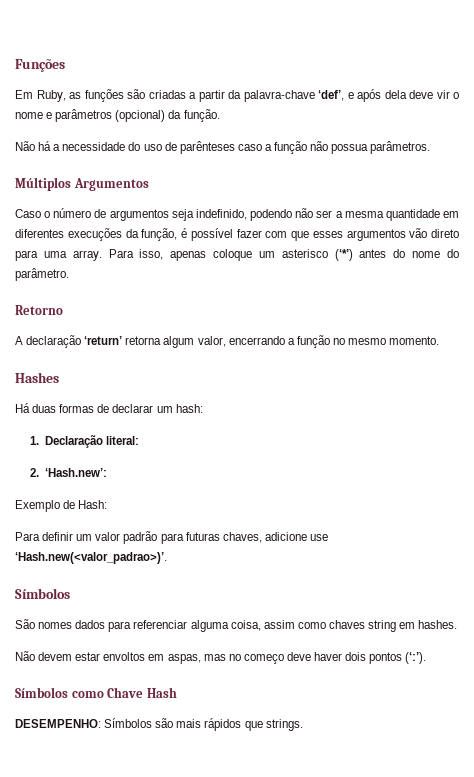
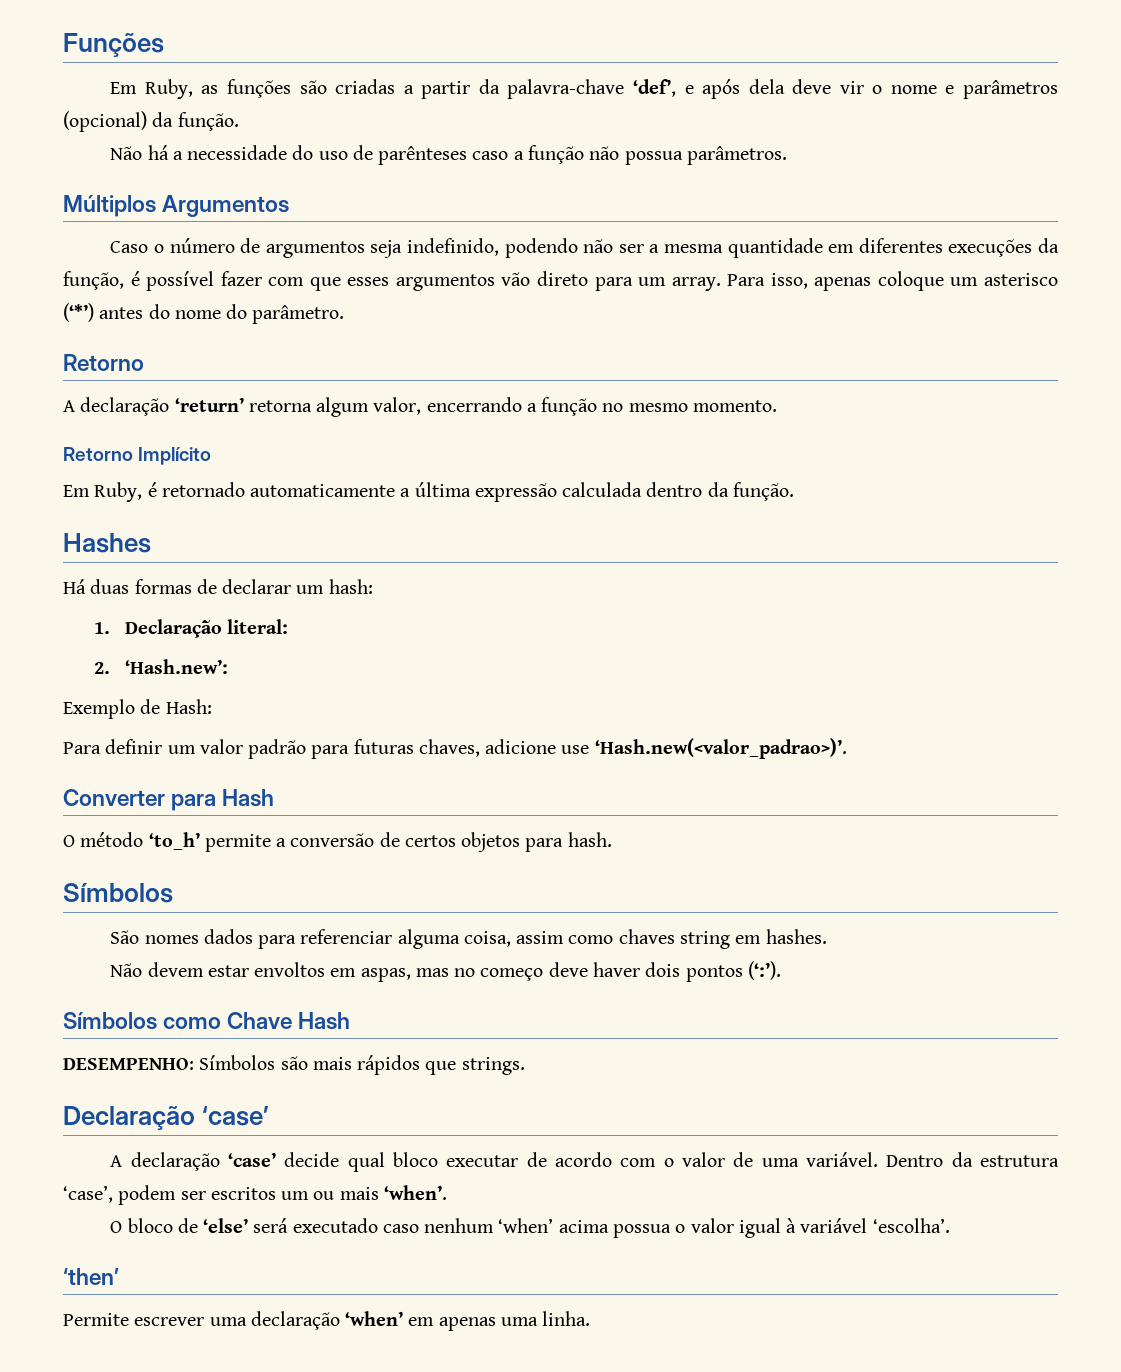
- Caso o número de argumentos seja indefinido, podendo não ser a mesma quantidade em diferentes execuções da função, é possível fazer com que esses argumentos vão direto para uma array.
+ Caso o número de argumentos seja indefinido, podendo não ser a mesma quantidade em diferentes execuções da função, é possível fazer com que esses argumentos vão direto para um array.
+ Retorno Implícito
+ Em Ruby, é retornado automaticamente a última expressão calculada dentro da função.
+ Converter para Hash
+ O método ‘to_h’ permite a conversão de certos objetos para hash.
+ Declaração ‘case’
+ A declaração ‘case’ decide qual bloco executar de acordo com o valor de uma variável. Dentro da estrutura ‘case’, podem ser escritos um ou mais ‘when’.
+ O bloco de ‘else’ será executado caso nenhum ‘when’ acima possua o valor igual à variável ‘escolha’.
+ ‘then’
+ Permite escrever uma declaração ‘when’ em apenas uma linha.

